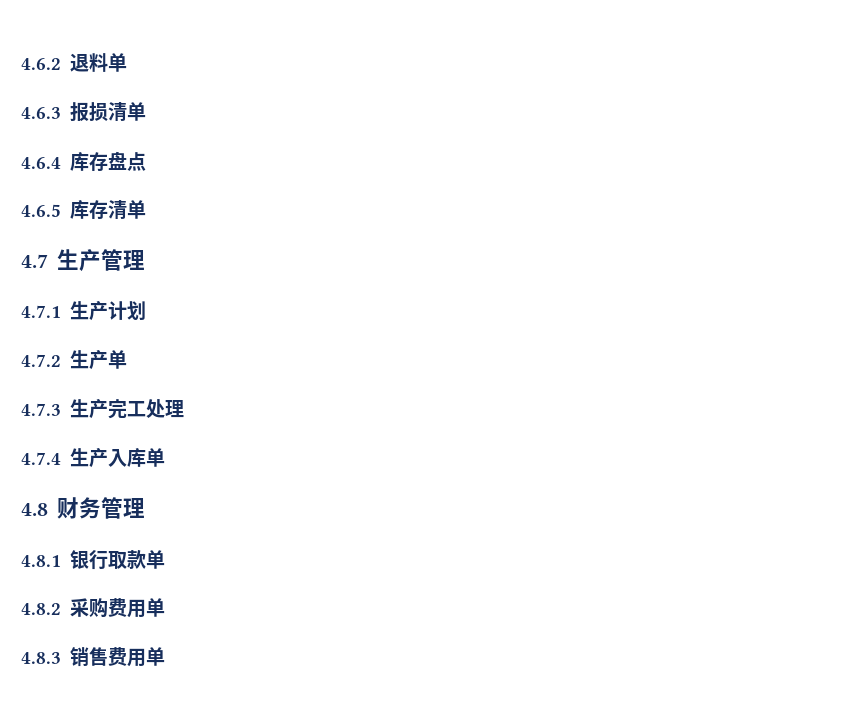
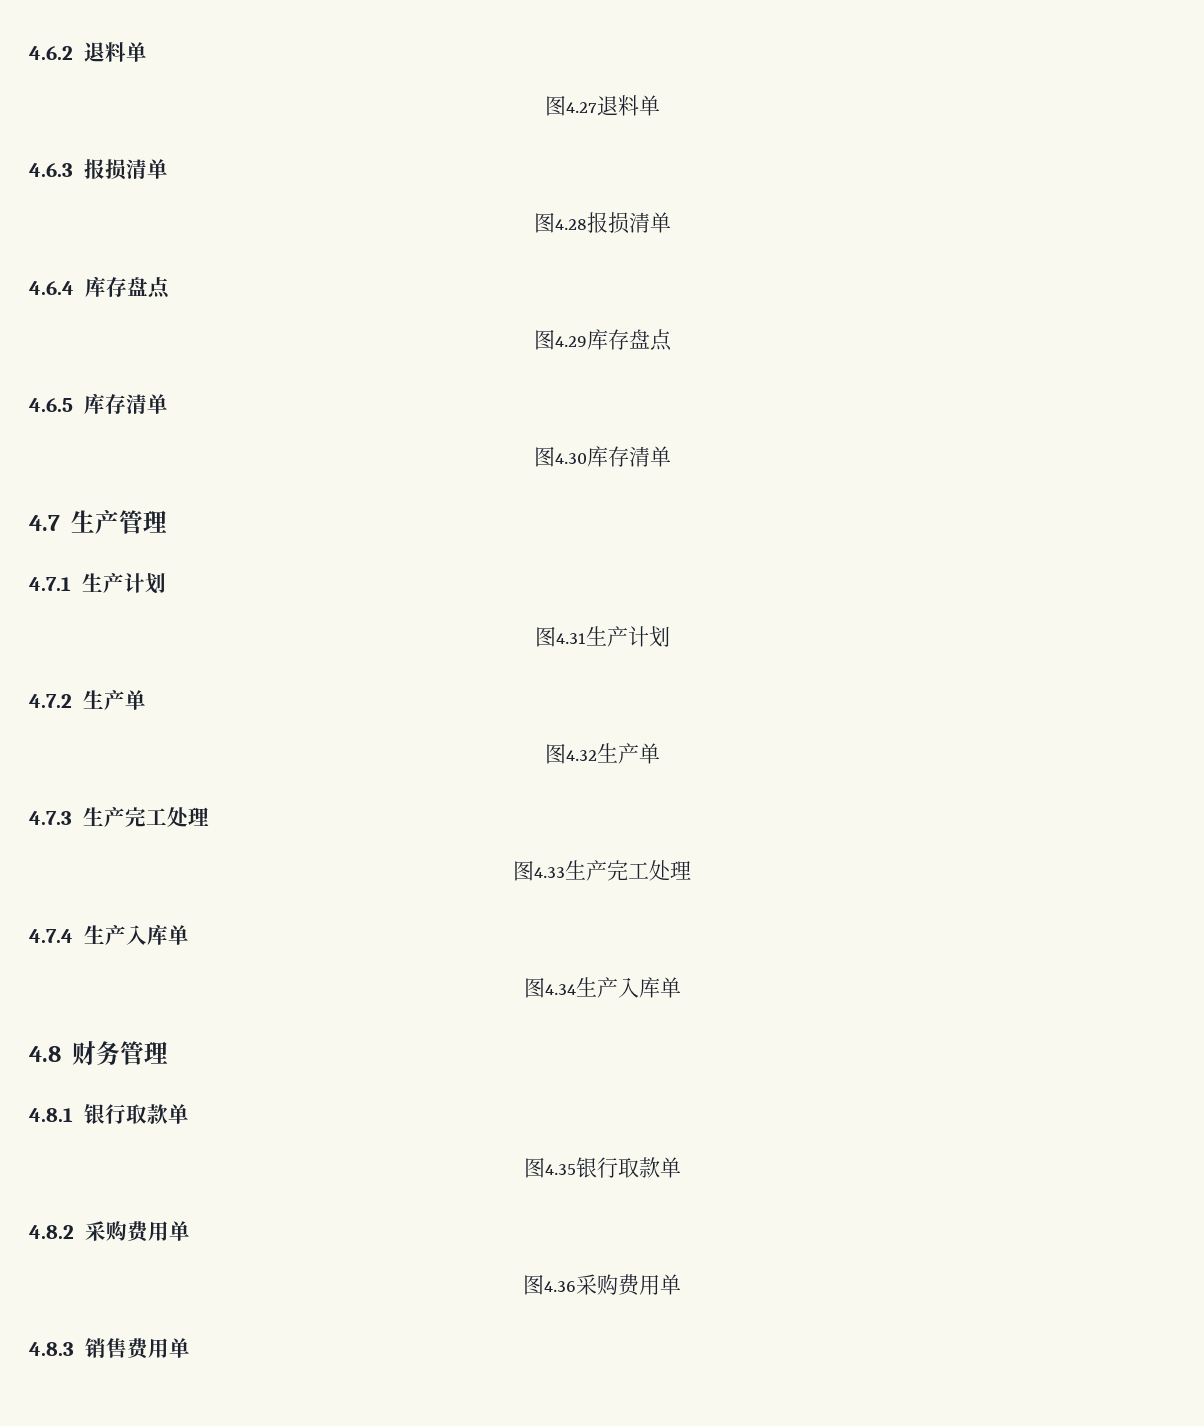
+ 图4.27退料单
+ 图4.28报损清单
+ 图4.29库存盘点
+ 图4.30库存清单
+ 图4.31生产计划
+ 图4.32生产单
+ 图4.33生产完工处理
+ 图4.34生产入库单
+ 图4.35银行取款单
+ 图4.36采购费用单

